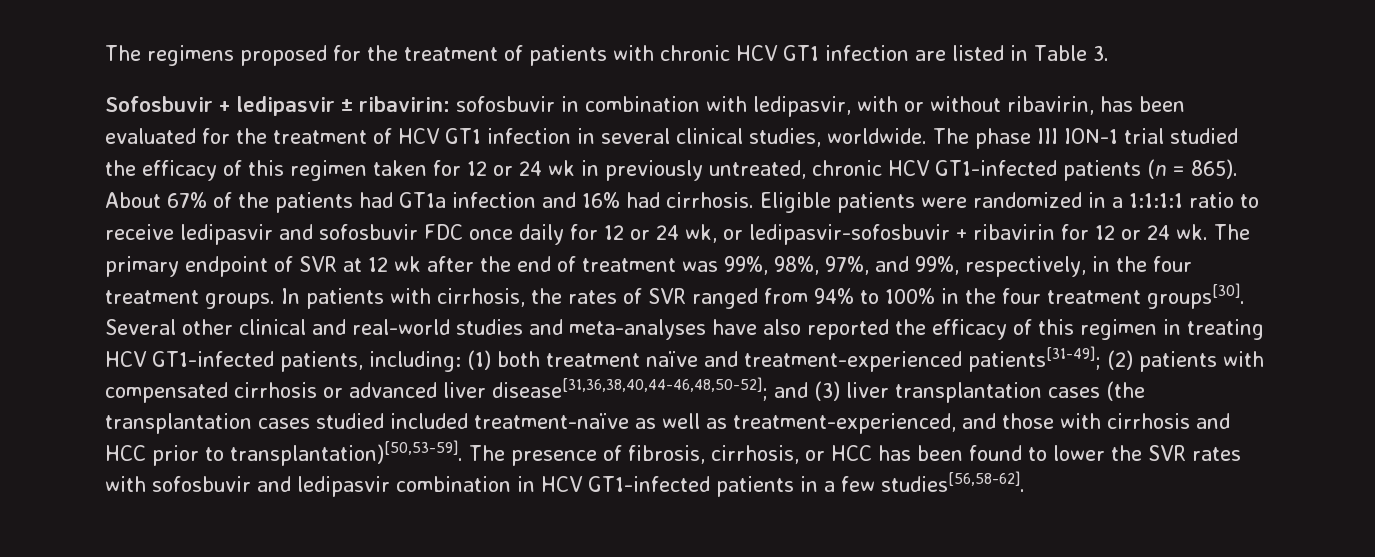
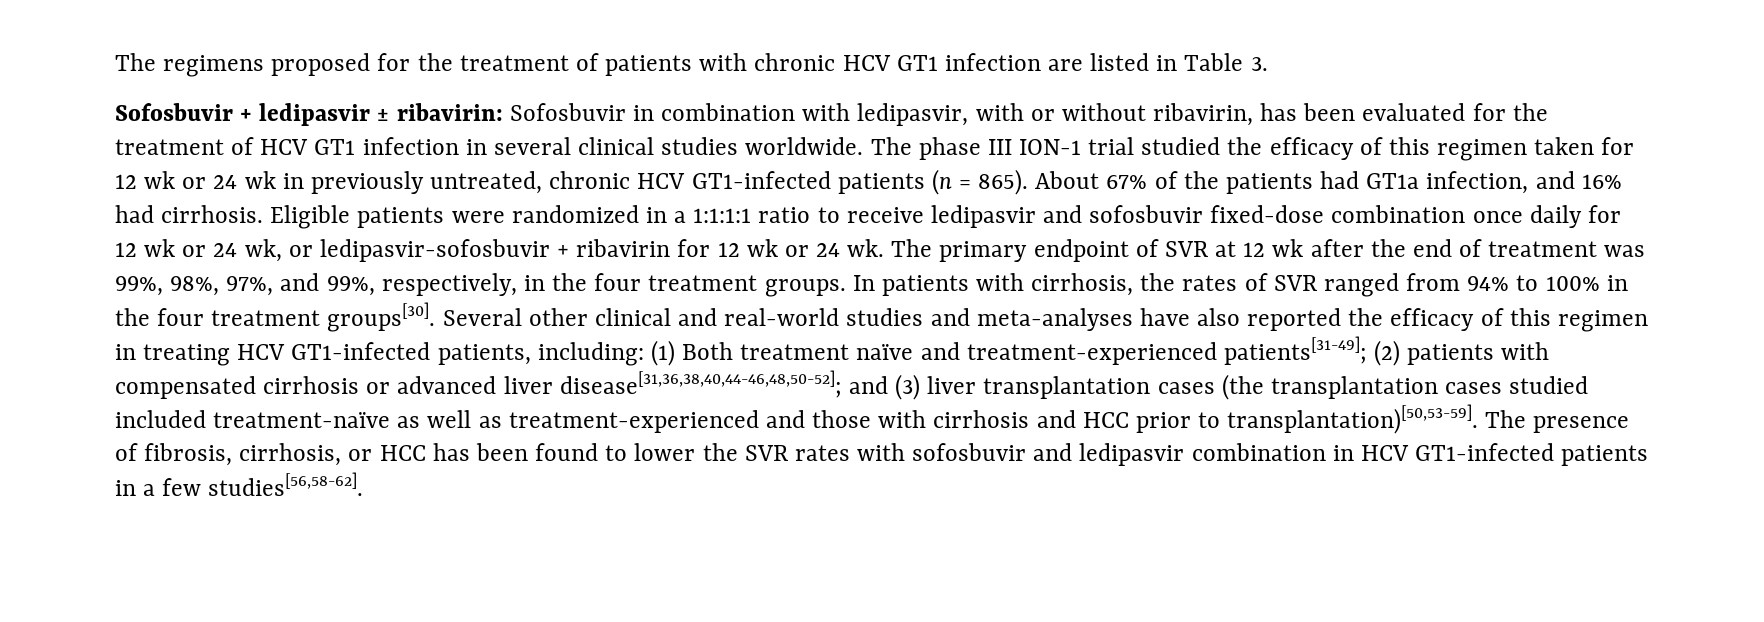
- Sofosbuvir + ledipasvir ± ribavirin: sofosbuvir in combination with ledipasvir, with or without ribavirin, has been evaluated for the treatment of HCV GT1 infection in several clinical studies, worldwide.
+ Sofosbuvir + ledipasvir ± ribavirin: Sofosbuvir in combination with ledipasvir, with or without ribavirin, has been evaluated for the treatment of HCV GT1 infection in several clinical studies worldwide.
- The phase III ION-1 trial studied the efficacy of this regimen taken for 12 or 24 wk in previously untreated, chronic HCV GT1-infected patients (n = 865).
+ The phase III ION-1 trial studied the efficacy of this regimen taken for 12 wk or 24 wk in previously untreated, chronic HCV GT1-infected patients (n = 865).
- About 67% of the patients had GT1a infection and 16% had cirrhosis.
+ About 67% of the patients had GT1a infection, and 16% had cirrhosis.
- Eligible patients were randomized in a 1:1:1:1 ratio to receive ledipasvir and sofosbuvir FDC once daily for 12 or 24 wk, or ledipasvir-sofosbuvir + ribavirin for 12 or 24 wk.
+ Eligible patients were randomized in a 1:1:1:1 ratio to receive ledipasvir and sofosbuvir fixed-dose combination once daily for 12 wk or 24 wk, or ledipasvir-sofosbuvir + ribavirin for 12 wk or 24 wk.
- Several other clinical and real-world studies and meta-analyses have also reported the efficacy of this regimen in treating HCV GT1-infected patients, including: (1) both treatment naïve and treatment-experienced patients[31-49]; (2) patients with compensated cirrhosis or advanced liver disease[31,36,38,40,44-46,48,50-52]; and (3) liver transplantation cases (the transplantation cases studied included treatment-naïve as well as treatment-experienced, and those with cirrhosis and HCC prior to transplantation)[50,53-59].
+ Several other clinical and real-world studies and meta-analyses have also reported the efficacy of this regimen in treating HCV GT1-infected patients, including: (1) Both treatment naïve and treatment-experienced patients[31-49]; (2) patients with compensated cirrhosis or advanced liver disease[31,36,38,40,44-46,48,50-52]; and (3) liver transplantation cases (the transplantation cases studied included treatment-naïve as well as treatment-experienced and those with cirrhosis and HCC prior to transplantation)[50,53-59].

